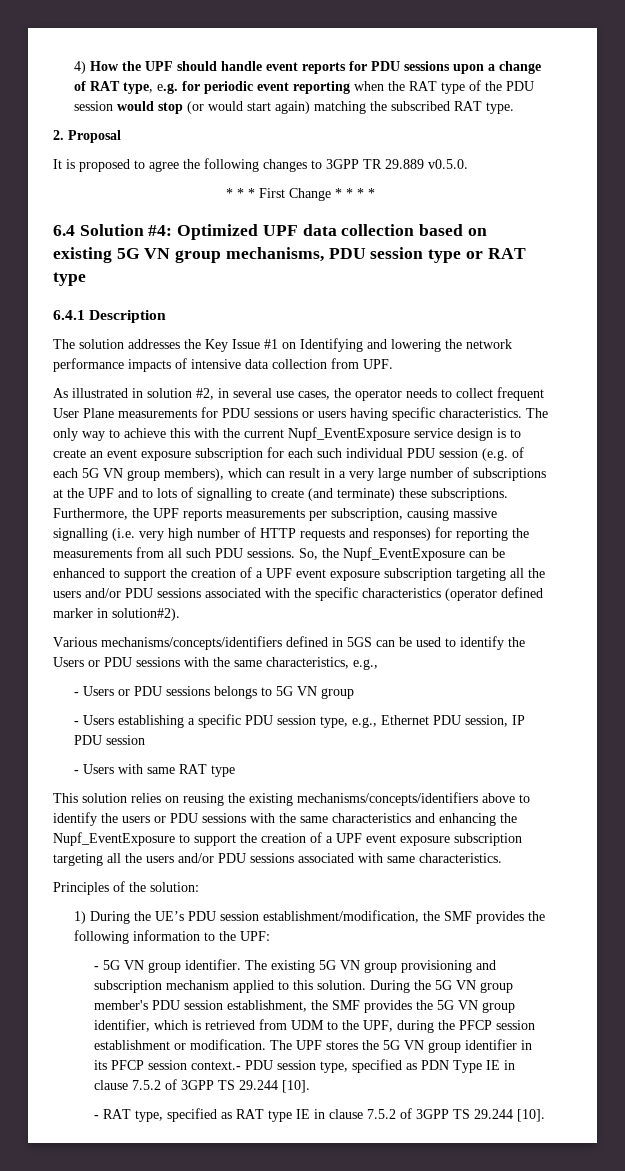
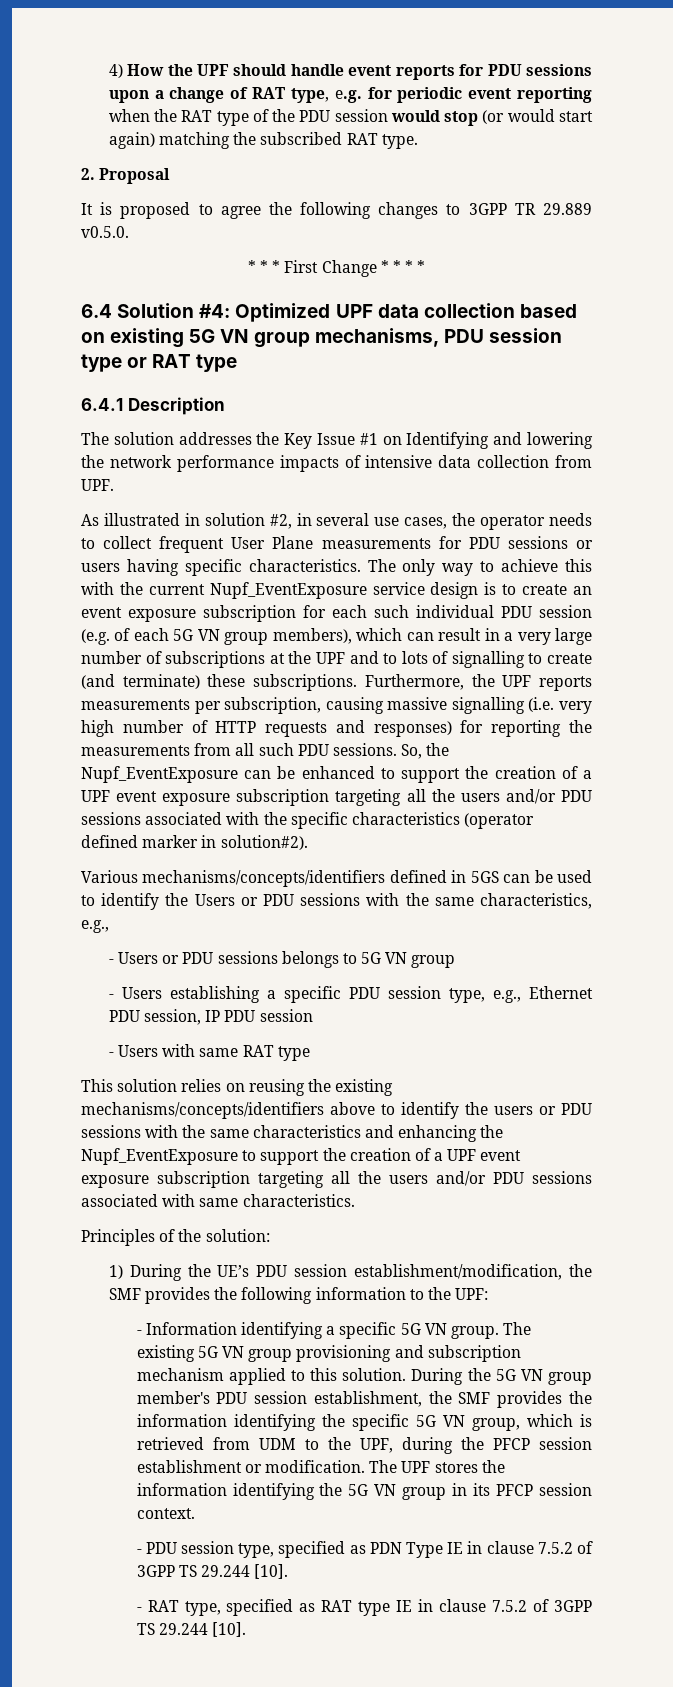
- - 5G VN group identifier.
+ - Information identifying a specific 5G VN group.
- During the 5G VN group member's PDU session establishment, the SMF provides the 5G VN group identifier, which is retrieved from UDM to the UPF, during the PFCP session establishment or modification.
+ During the 5G VN group member's PDU session establishment, the SMF provides the information identifying the specific 5G VN group, which is retrieved from UDM to the UPF, during the PFCP session establishment or modification.
- The UPF stores the 5G VN group identifier in its PFCP session context.- PDU session type, specified as PDN Type IE in clause 7.5.2 of 3GPP TS 29.244 [10].
+ The UPF stores the information identifying the 5G VN group in its PFCP session context.
+ - PDU session type, specified as PDN Type IE in clause 7.5.2 of 3GPP TS 29.244 [10].

